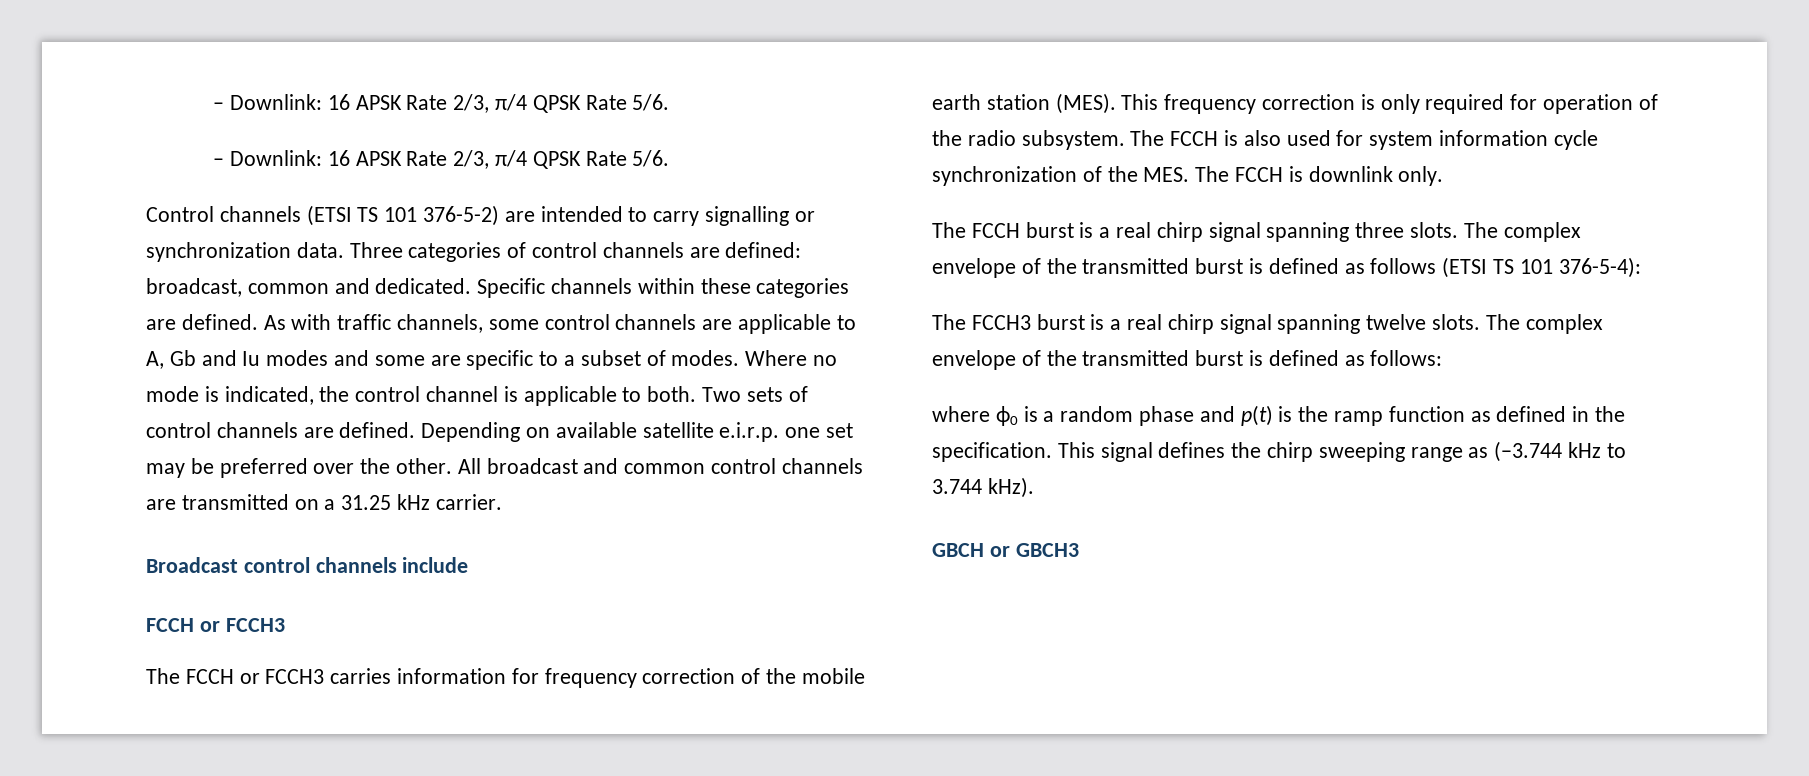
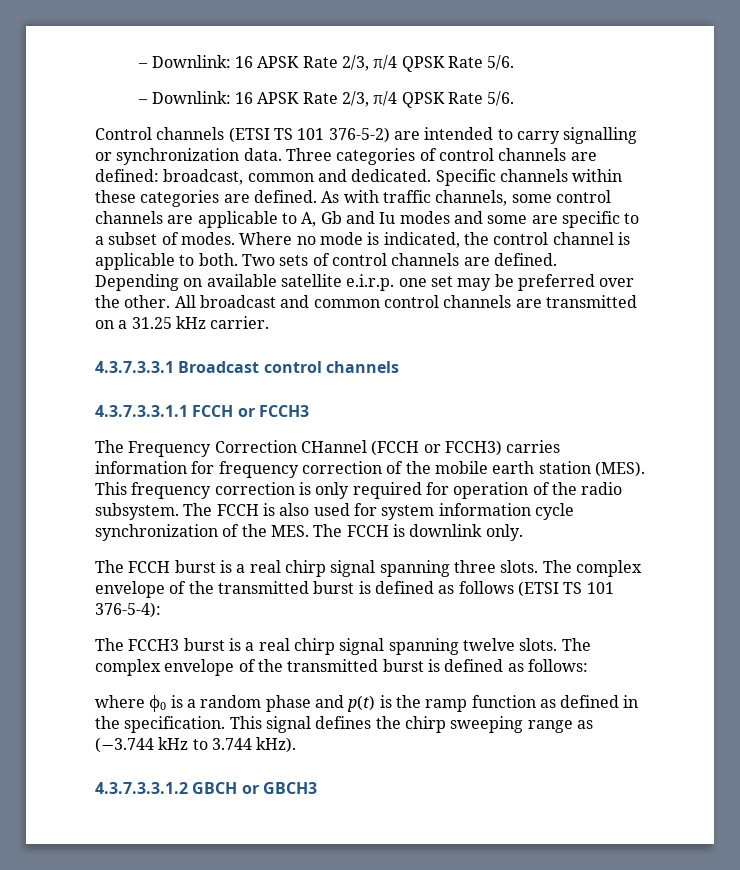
- Broadcast control channels include
- FCCH or FCCH3
+ 4.3.7.3.3.1 Broadcast control channels
+ 4.3.7.3.3.1.1 FCCH or FCCH3
- The FCCH or FCCH3 carries information for frequency correction of the mobile earth station (MES).
+ The Frequency Correction CHannel (FCCH or FCCH3) carries information for frequency correction of the mobile earth station (MES).
- GBCH or GBCH3
+ 4.3.7.3.3.1.2 GBCH or GBCH3

